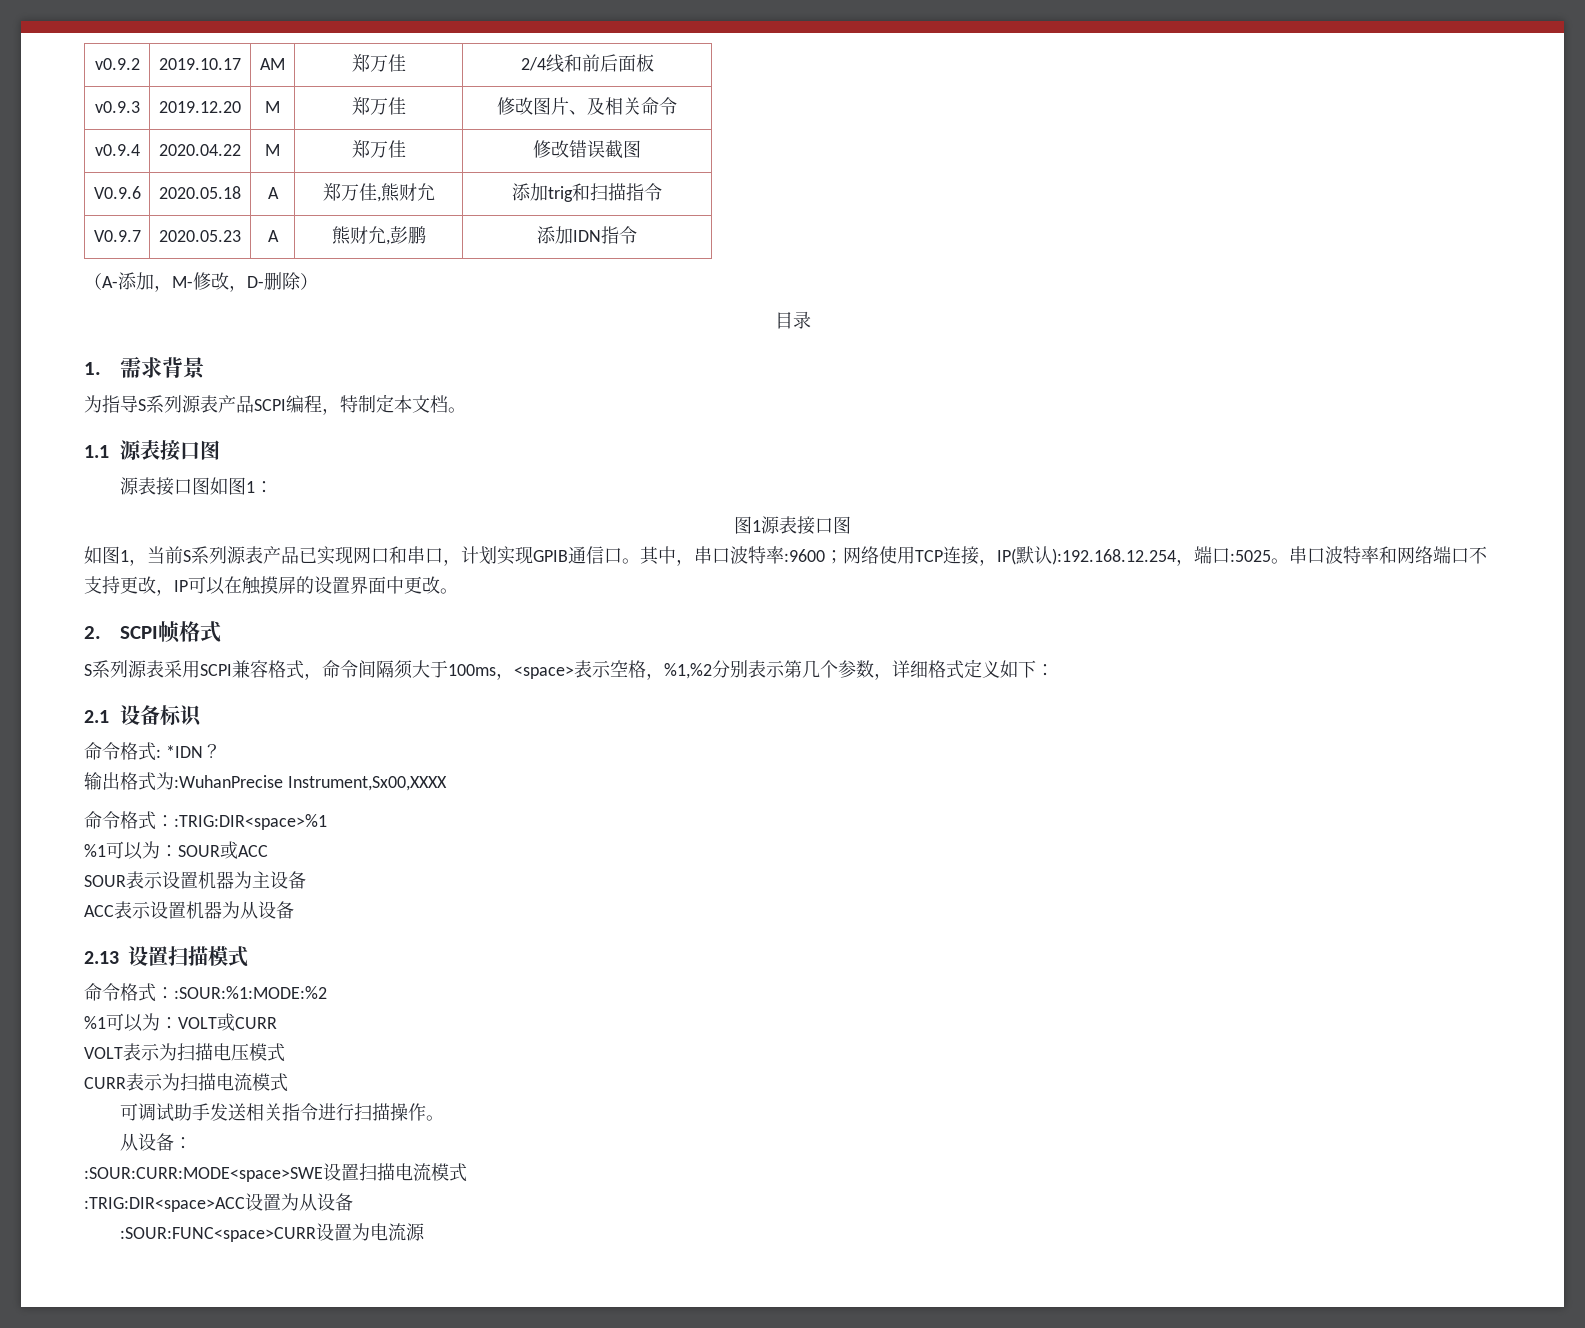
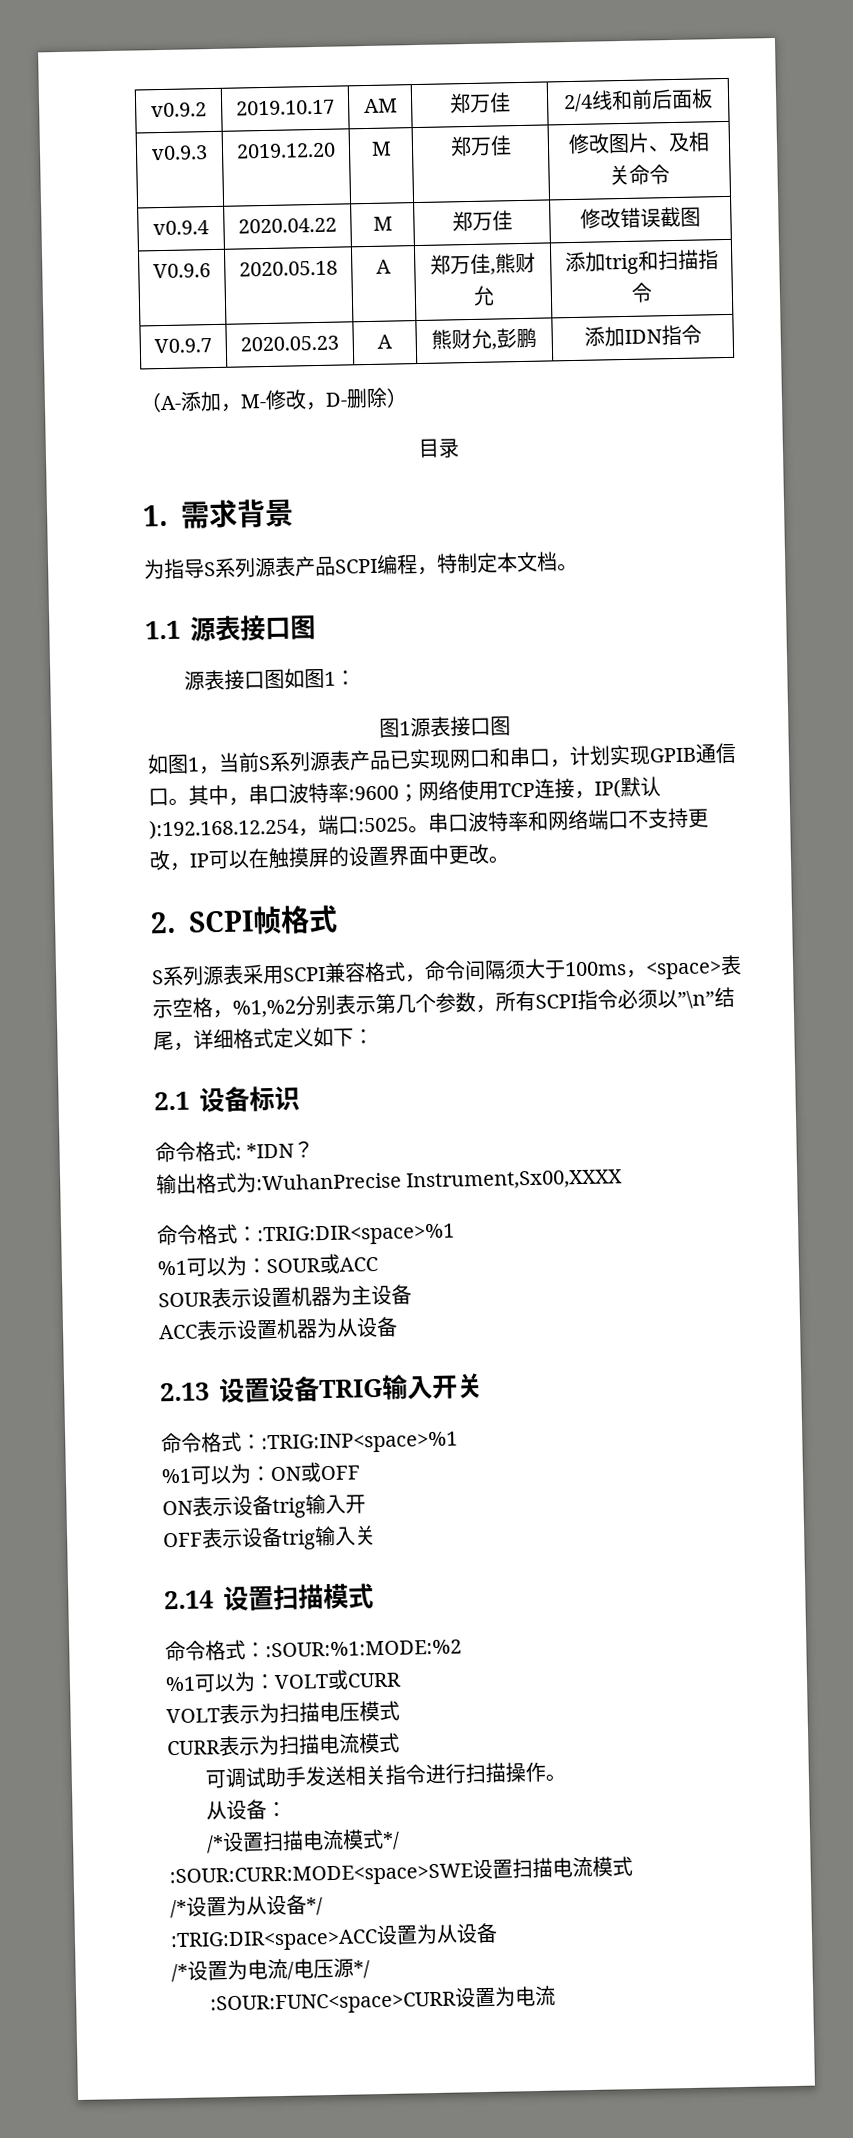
- S系列源表采用SCPI兼容格式，命令间隔须大于100ms，<space>表示空格，%1,%2分别表示第几个参数，详细格式定义如下：
+ S系列源表采用SCPI兼容格式，命令间隔须大于100ms，<space>表示空格，%1,%2分别表示第几个参数，所有SCPI指令必须以”\n”结尾，详细格式定义如下：
- 2.13设置扫描模式
+ 2.13设置设备TRIG输入开关
+ 命令格式：:TRIG:INP<space>%1
+ %1可以为：ON或OFF
+ ON表示设备trig输入开
+ OFF表示设备trig输入关
+ 2.14设置扫描模式
+ /*设置扫描电流模式*/
+ /*设置为从设备*/
+ /*设置为电流/电压源*/
- :SOUR:FUNC<space>CURR设置为电流源
+ :SOUR:FUNC<space>CURR设置为电流

